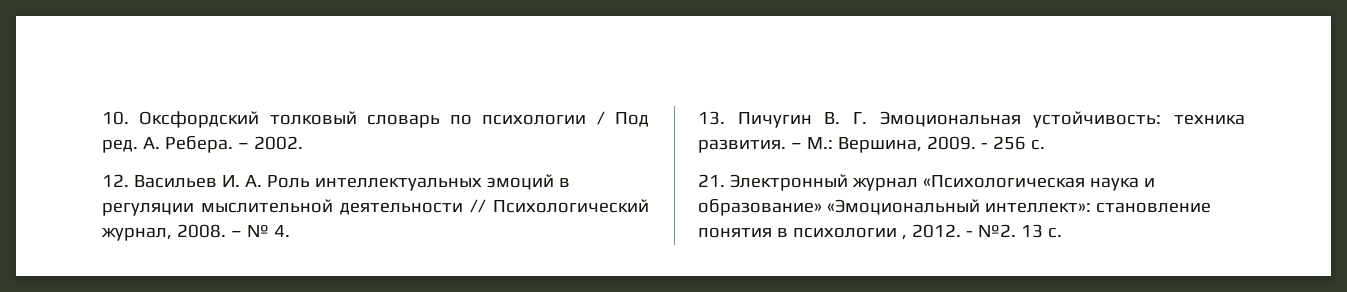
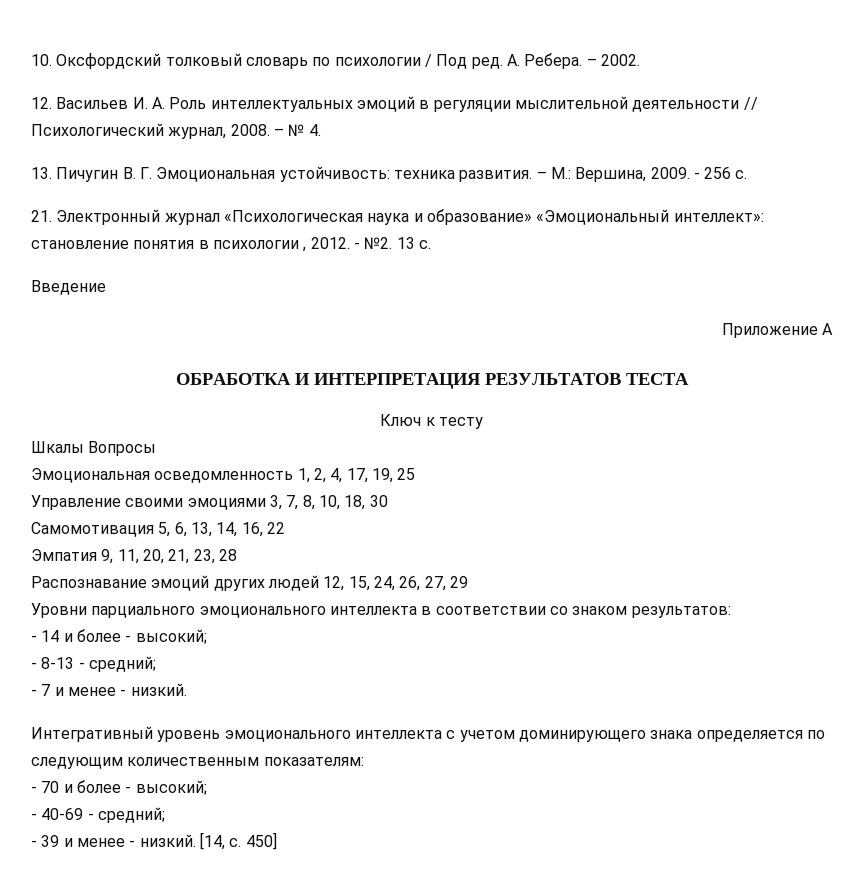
+ Введение
+ Приложение А
+ ОБРАБОТКА И ИНТЕРПРЕТАЦИЯ РЕЗУЛЬТАТОВ ТЕСТА
+ Ключ к тесту
+ Шкалы Вопросы
+ Эмоциональная осведомленность 1, 2, 4, 17, 19, 25
+ Управление своими эмоциями 3, 7, 8, 10, 18, 30
+ Самомотивация 5, 6, 13, 14, 16, 22
+ Эмпатия 9, 11, 20, 21, 23, 28
+ Распознавание эмоций других людей 12, 15, 24, 26, 27, 29
+ Уровни парциального эмоционального интеллекта в соответствии со знаком результатов:
+ - 14 и более - высокий;
+ - 8-13 - средний;
+ - 7 и менее - низкий.
+ Интегративный уровень эмоционального интеллекта с учетом доминирующего знака определяется по следующим количественным показателям:
+ - 70 и более - высокий;
+ - 40-69 - средний;
+ - 39 и менее - низкий. [14, c. 450]

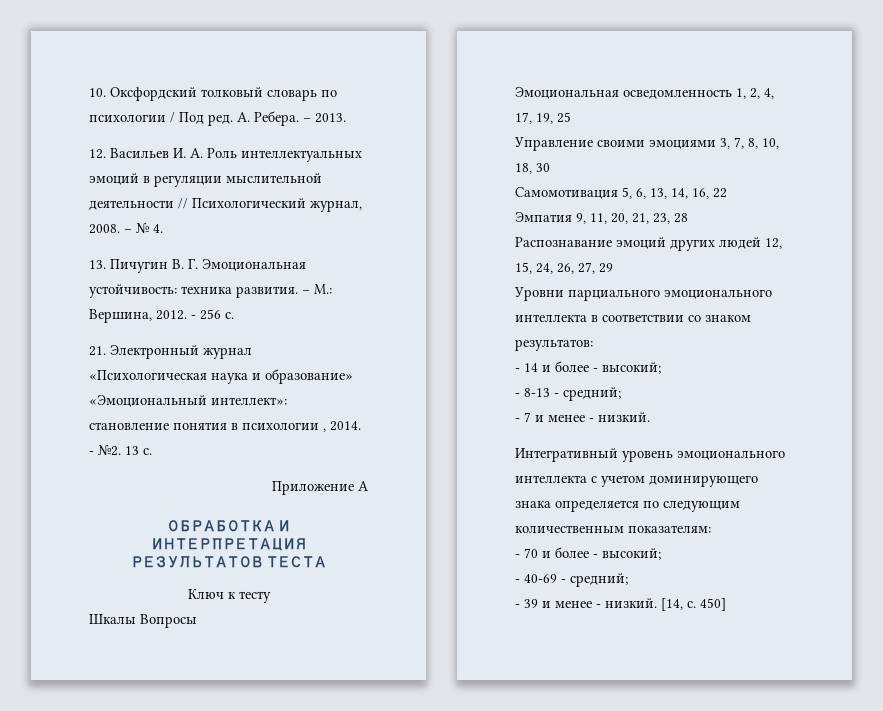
- – 2002.
+ – 2013.
- – М.: Вершина, 2009.
+ – М.: Вершина, 2012.
- 21. Электронный журнал «Психологическая наука и образование» «Эмоциональный интеллект»: становление понятия в психологии , 2012.
+ 21. Электронный журнал «Психологическая наука и образование» «Эмоциональный интеллект»: становление понятия в психологии , 2014.
- Введение

